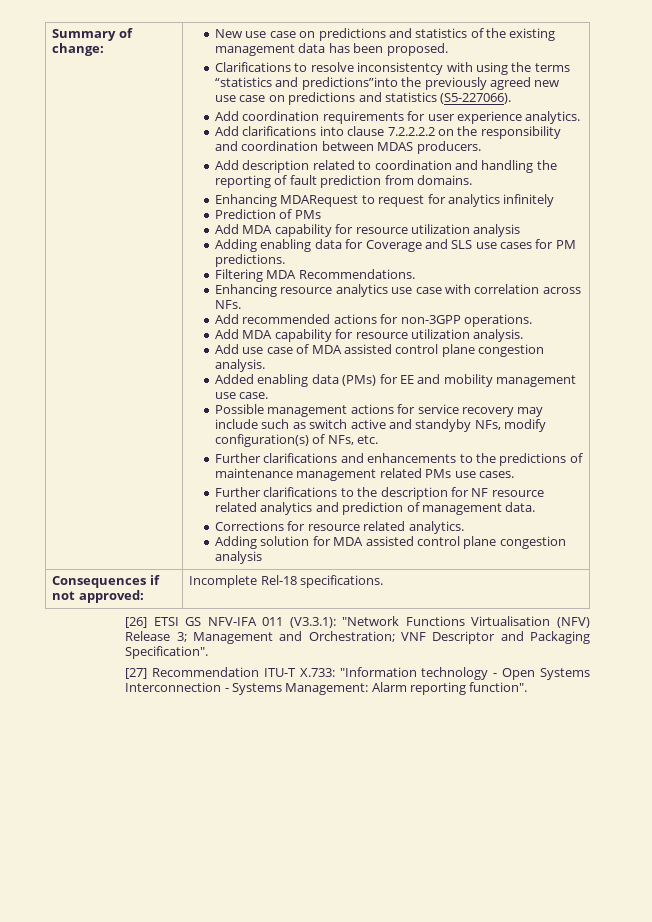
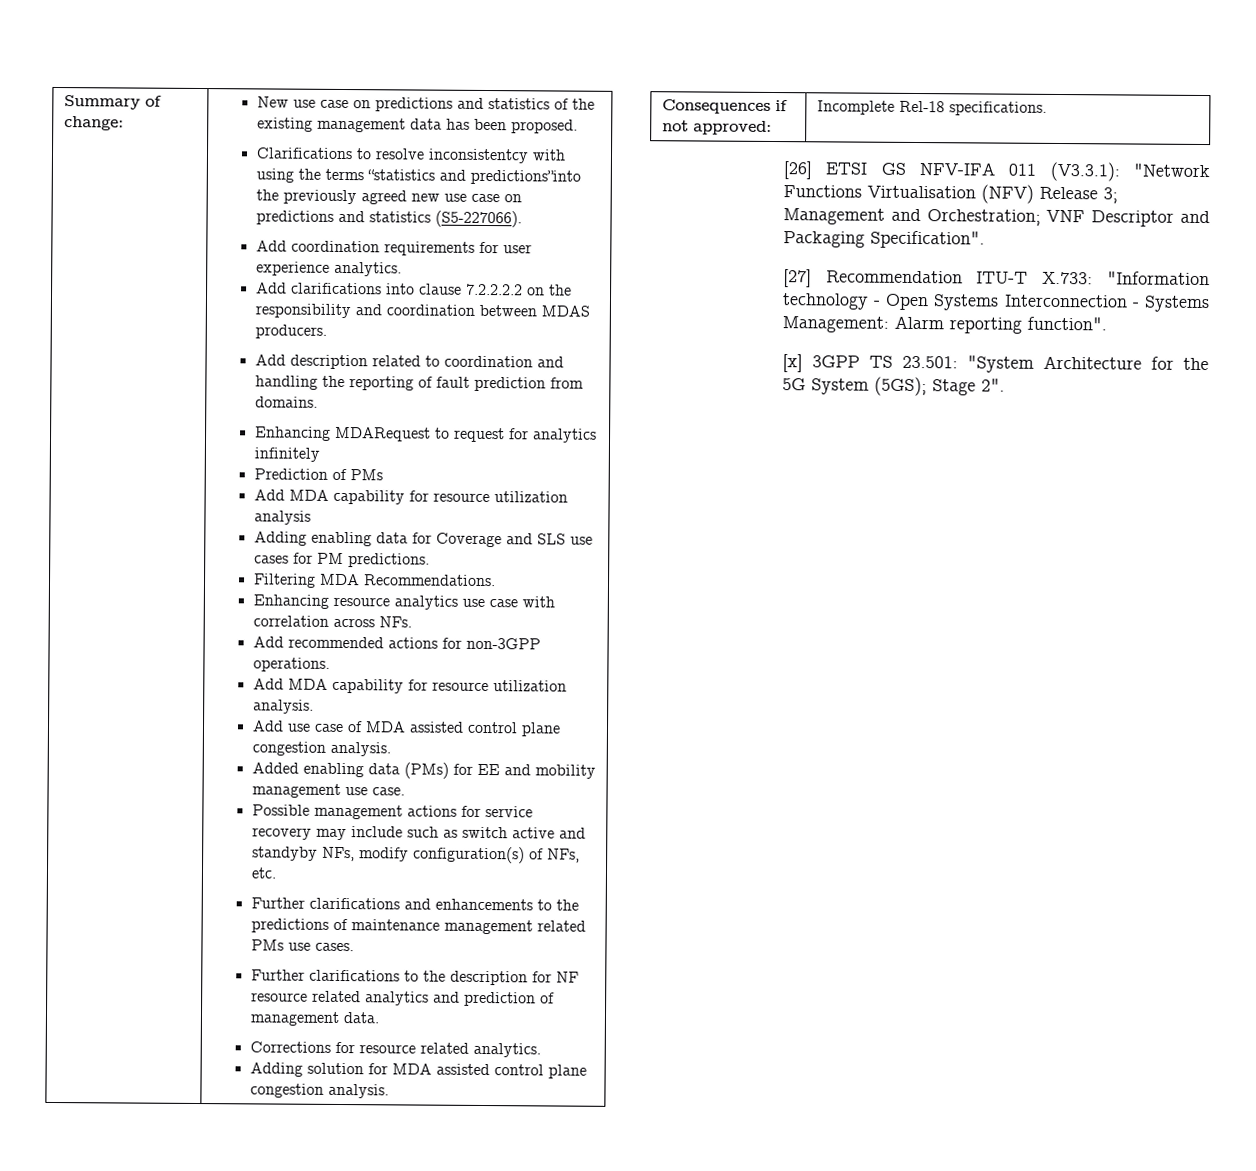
- Adding solution for MDA assisted control plane congestion analysis
+ Adding solution for MDA assisted control plane congestion analysis.
+ [x] 3GPP TS 23.501: "System Architecture for the 5G System (5GS); Stage 2".

